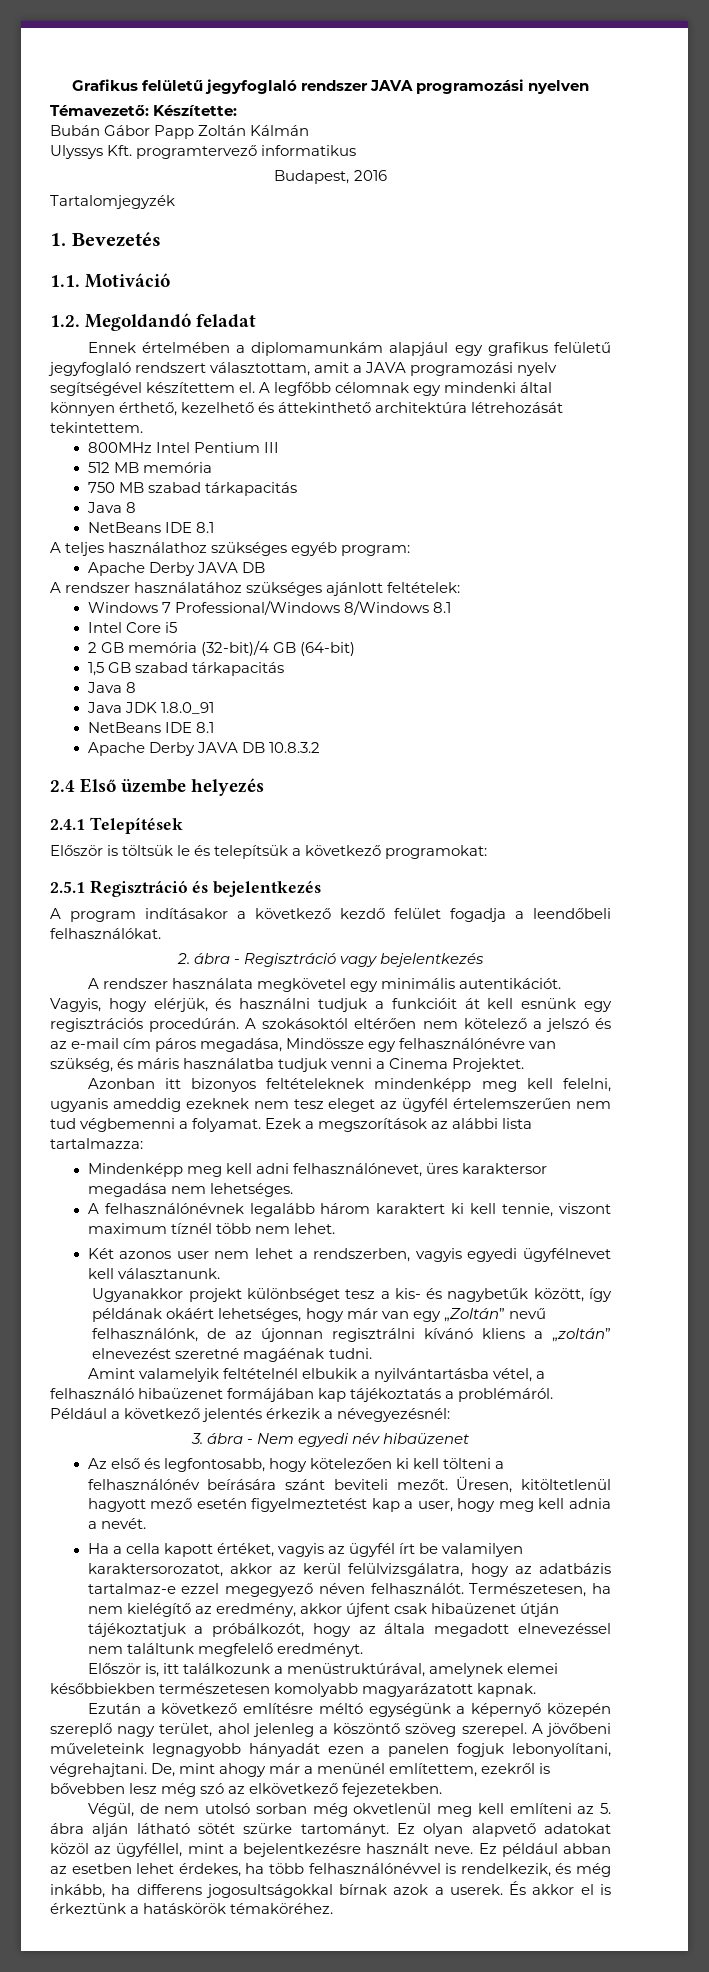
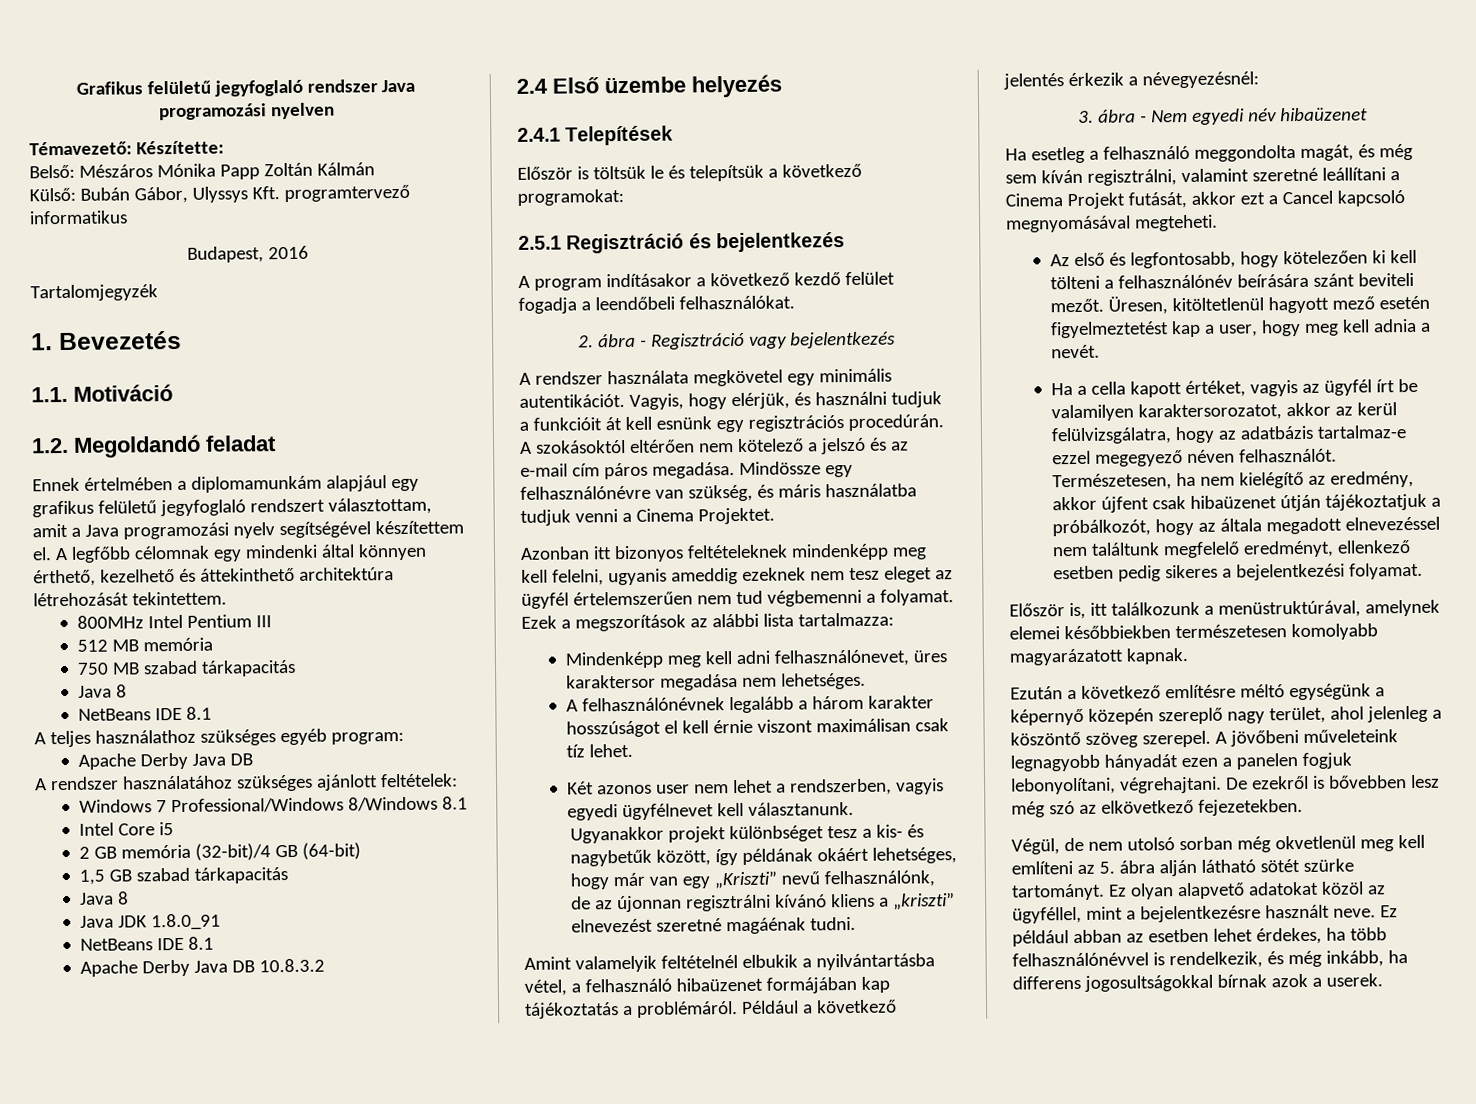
- Grafikus felületű jegyfoglaló rendszer JAVA programozási nyelven
+ Grafikus felületű jegyfoglaló rendszer Java programozási nyelven
- Bubán Gábor Papp Zoltán Kálmán
+ Belső: Mészáros Mónika Papp Zoltán Kálmán
- Ulyssys Kft. programtervező informatikus
+ Külső: Bubán Gábor, Ulyssys Kft. programtervező informatikus
- Ennek értelmében a diplomamunkám alapjául egy grafikus felületű jegyfoglaló rendszert választottam, amit a JAVA programozási nyelv segítségével készítettem el.
+ Ennek értelmében a diplomamunkám alapjául egy grafikus felületű jegyfoglaló rendszert választottam, amit a Java programozási nyelv segítségével készítettem el.
  A teljes használathoz szükséges egyéb program:
- Apache Derby JAVA DB
+ Apache Derby Java DB
- Apache Derby JAVA DB 10.8.3.2
+ Apache Derby Java DB 10.8.3.2
- A szokásoktól eltérően nem kötelező a jelszó és az e-mail cím páros megadása, Mindössze egy felhasználónévre van szükség, és máris használatba tudjuk venni a Cinema Projektet.
+ A szokásoktól eltérően nem kötelező a jelszó és az e-mail cím páros megadása. Mindössze egy felhasználónévre van szükség, és máris használatba tudjuk venni a Cinema Projektet.
- A felhasználónévnek legalább három karaktert ki kell tennie, viszont maximum tíznél több nem lehet.
+ A felhasználónévnek legalább a három karakter hosszúságot el kell érnie viszont maximálisan csak tíz lehet.
- Ugyanakkor projekt különbséget tesz a kis- és nagybetűk között, így példának okáért lehetséges, hogy már van egy „Zoltán” nevű felhasználónk, de az újonnan regisztrálni kívánó kliens a „zoltán” elnevezést szeretné magáénak tudni.
+ Ugyanakkor projekt különbséget tesz a kis- és nagybetűk között, így példának okáért lehetséges, hogy már van egy „Kriszti” nevű felhasználónk, de az újonnan regisztrálni kívánó kliens a „kriszti” elnevezést szeretné magáénak tudni.
+ Ha esetleg a felhasználó meggondolta magát, és még sem kíván regisztrálni, valamint szeretné leállítani a Cinema Projekt futását, akkor ezt a Cancel kapcsoló megnyomásával megteheti.
- Természetesen, ha nem kielégítő az eredmény, akkor újfent csak hibaüzenet útján tájékoztatjuk a próbálkozót, hogy az általa megadott elnevezéssel nem találtunk megfelelő eredményt.
+ Természetesen, ha nem kielégítő az eredmény, akkor újfent csak hibaüzenet útján tájékoztatjuk a próbálkozót, hogy az általa megadott elnevezéssel nem találtunk megfelelő eredményt, ellenkező esetben pedig sikeres a bejelentkezési folyamat.
- De, mint ahogy már a menünél említettem, ezekről is bővebben lesz még szó az elkövetkező fejezetekben.
+ De ezekről is bővebben lesz még szó az elkövetkező fejezetekben.
- És akkor el is érkeztünk a hatáskörök témaköréhez.

